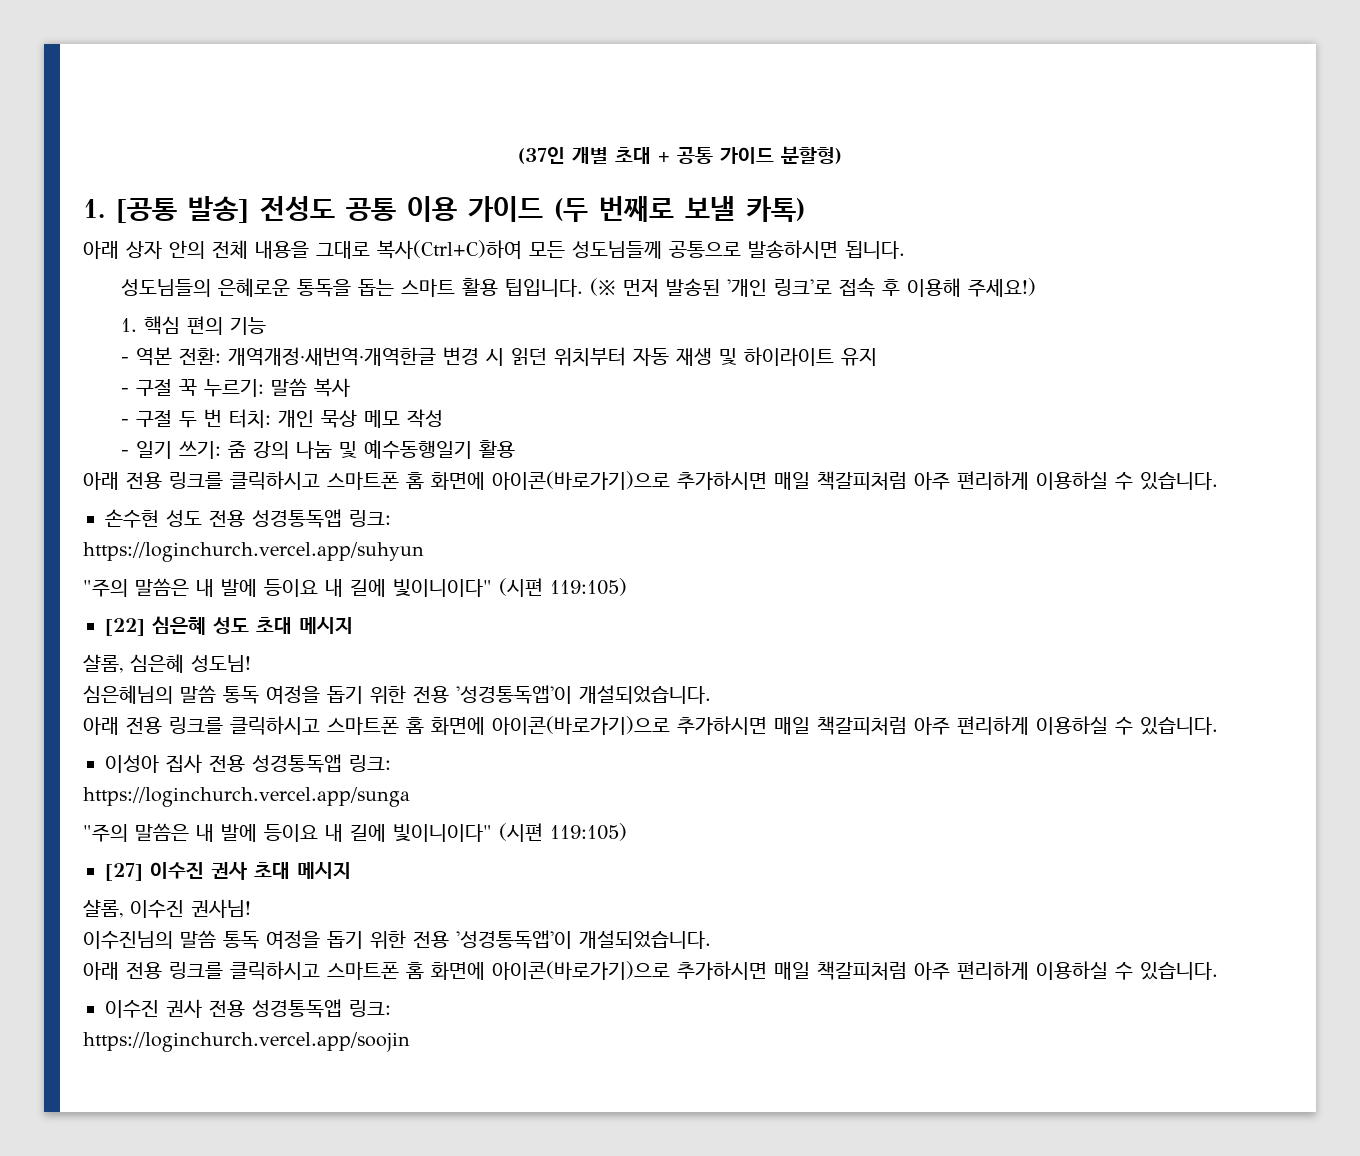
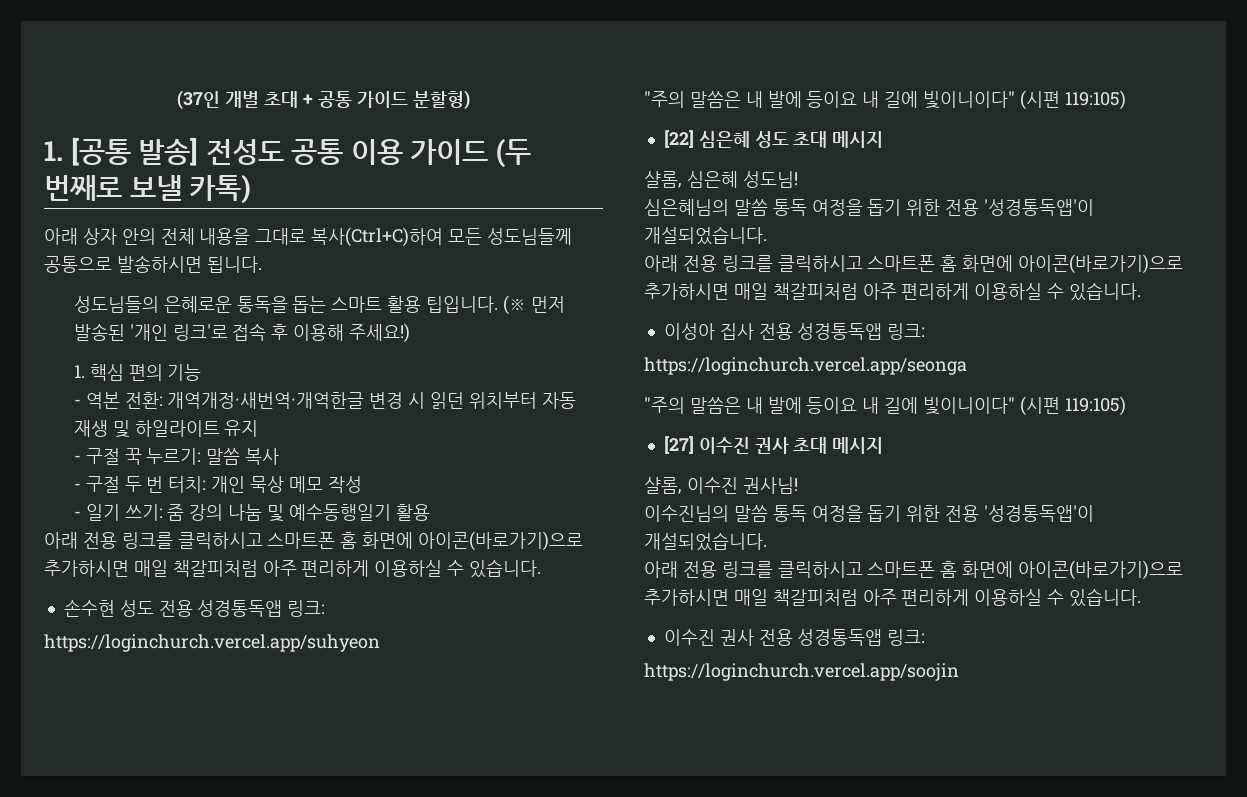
- - 역본 전환: 개역개정·새번역·개역한글 변경 시 읽던 위치부터 자동 재생 및 하이라이트 유지
+ - 역본 전환: 개역개정·새번역·개역한글 변경 시 읽던 위치부터 자동 재생 및 하일라이트 유지
- https://loginchurch.vercel.app/suhyun
+ https://loginchurch.vercel.app/suhyeon
- https://loginchurch.vercel.app/sunga
+ https://loginchurch.vercel.app/seonga

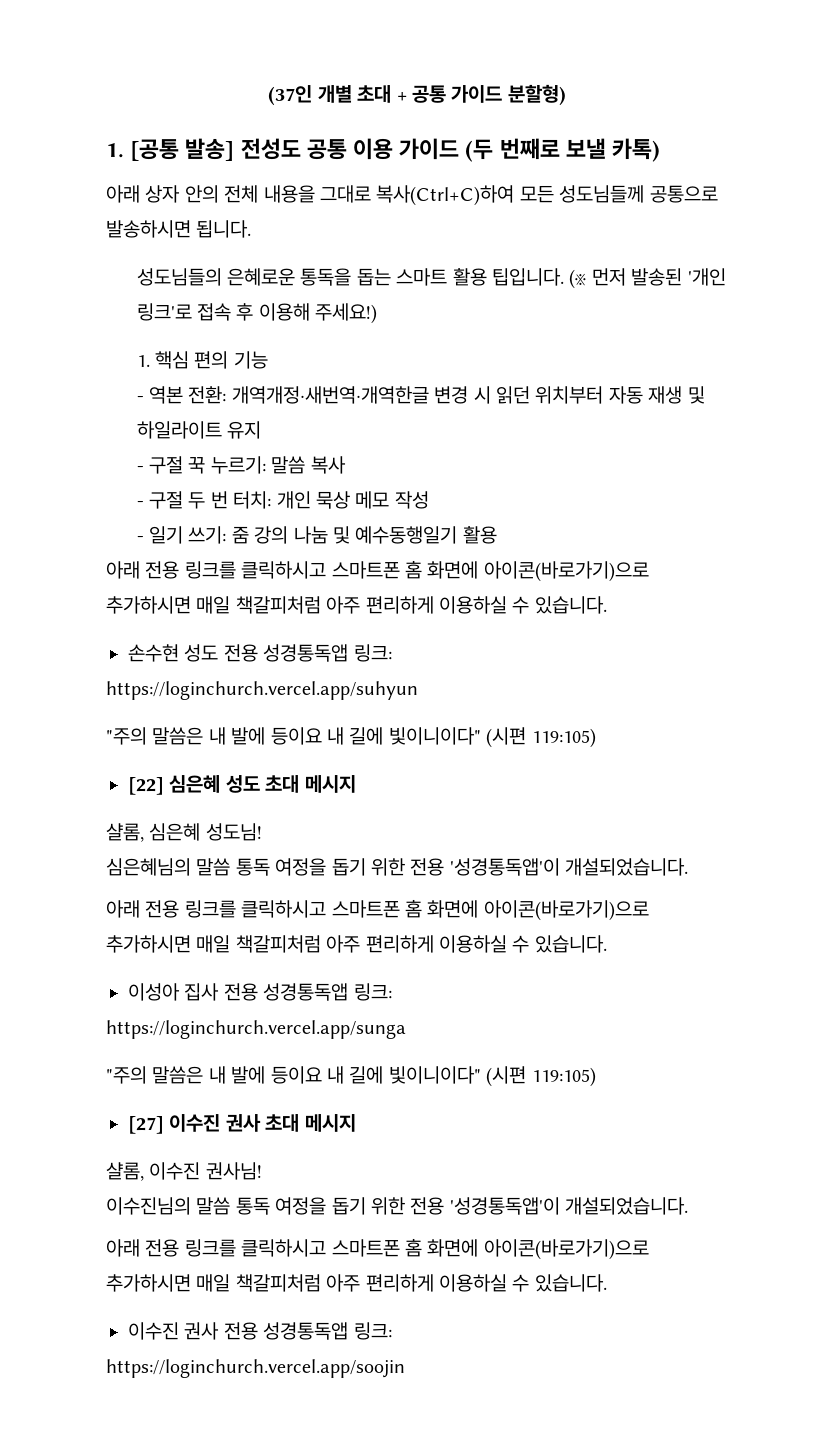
- https://loginchurch.vercel.app/suhyeon
+ https://loginchurch.vercel.app/suhyun
- https://loginchurch.vercel.app/seonga
+ https://loginchurch.vercel.app/sunga

